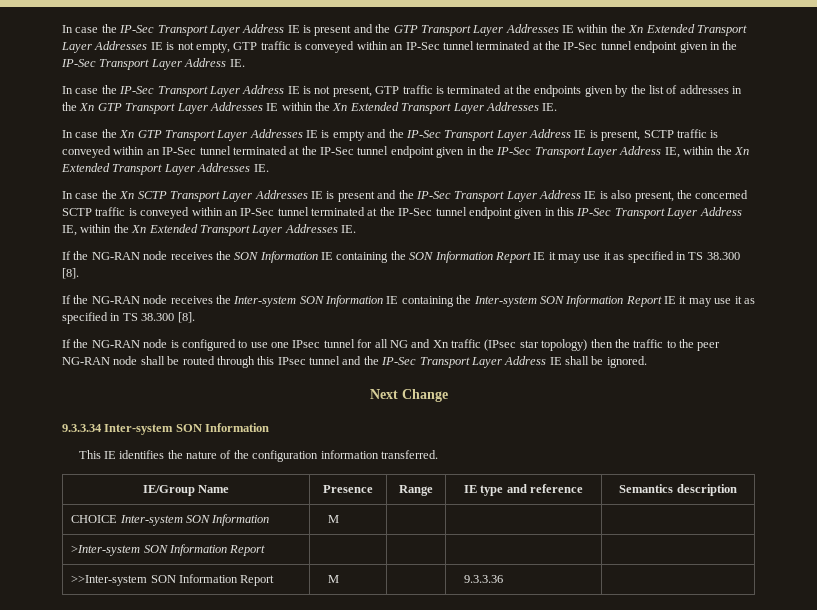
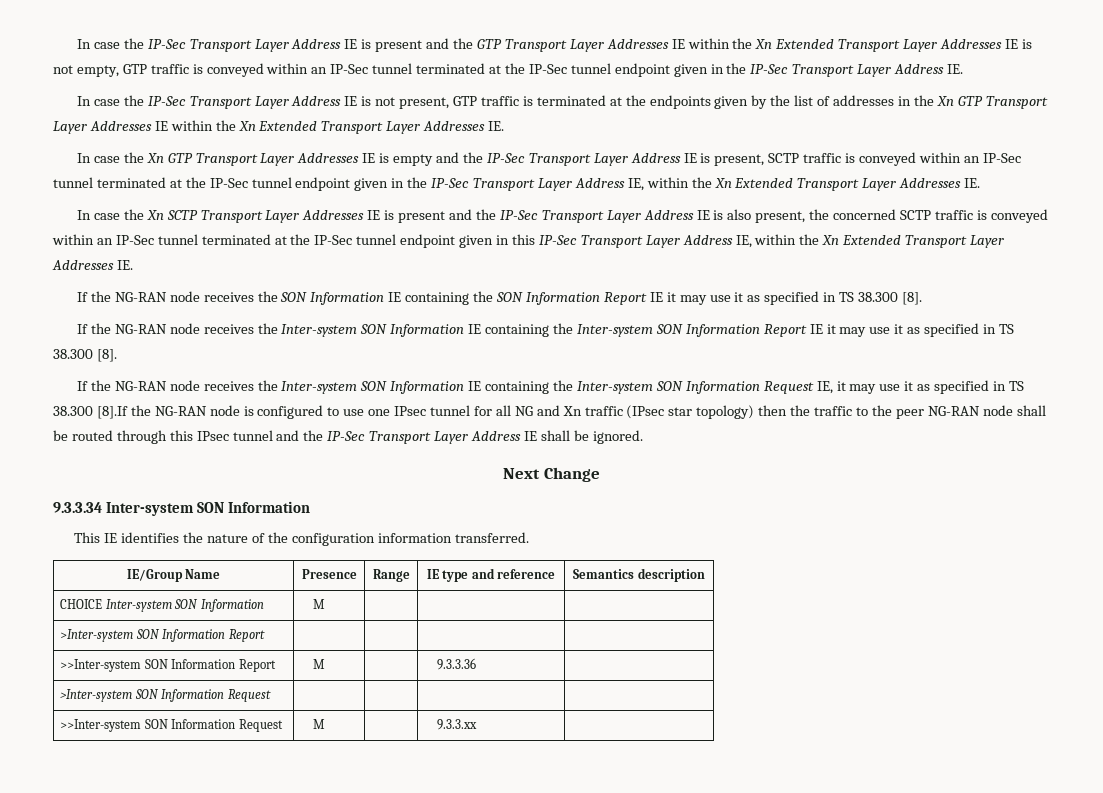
- If the NG-RAN node is configured to use one IPsec tunnel for all NG and Xn traffic (IPsec star topology) then the traffic to the peer NG-RAN node shall be routed through this IPsec tunnel and the IP-Sec Transport Layer Address IE shall be ignored.
+ If the NG-RAN node receives the Inter-system SON Information IE containing the Inter-system SON Information Request IE, it may use it as specified in TS 38.300 [8].If the NG-RAN node is configured to use one IPsec tunnel for all NG and Xn traffic (IPsec star topology) then the traffic to the peer NG-RAN node shall be routed through this IPsec tunnel and the IP-Sec Transport Layer Address IE shall be ignored.
+ >Inter-system SON Information Request | | | |
+ >>Inter-system SON Information Request | M | | 9.3.3.xx |

